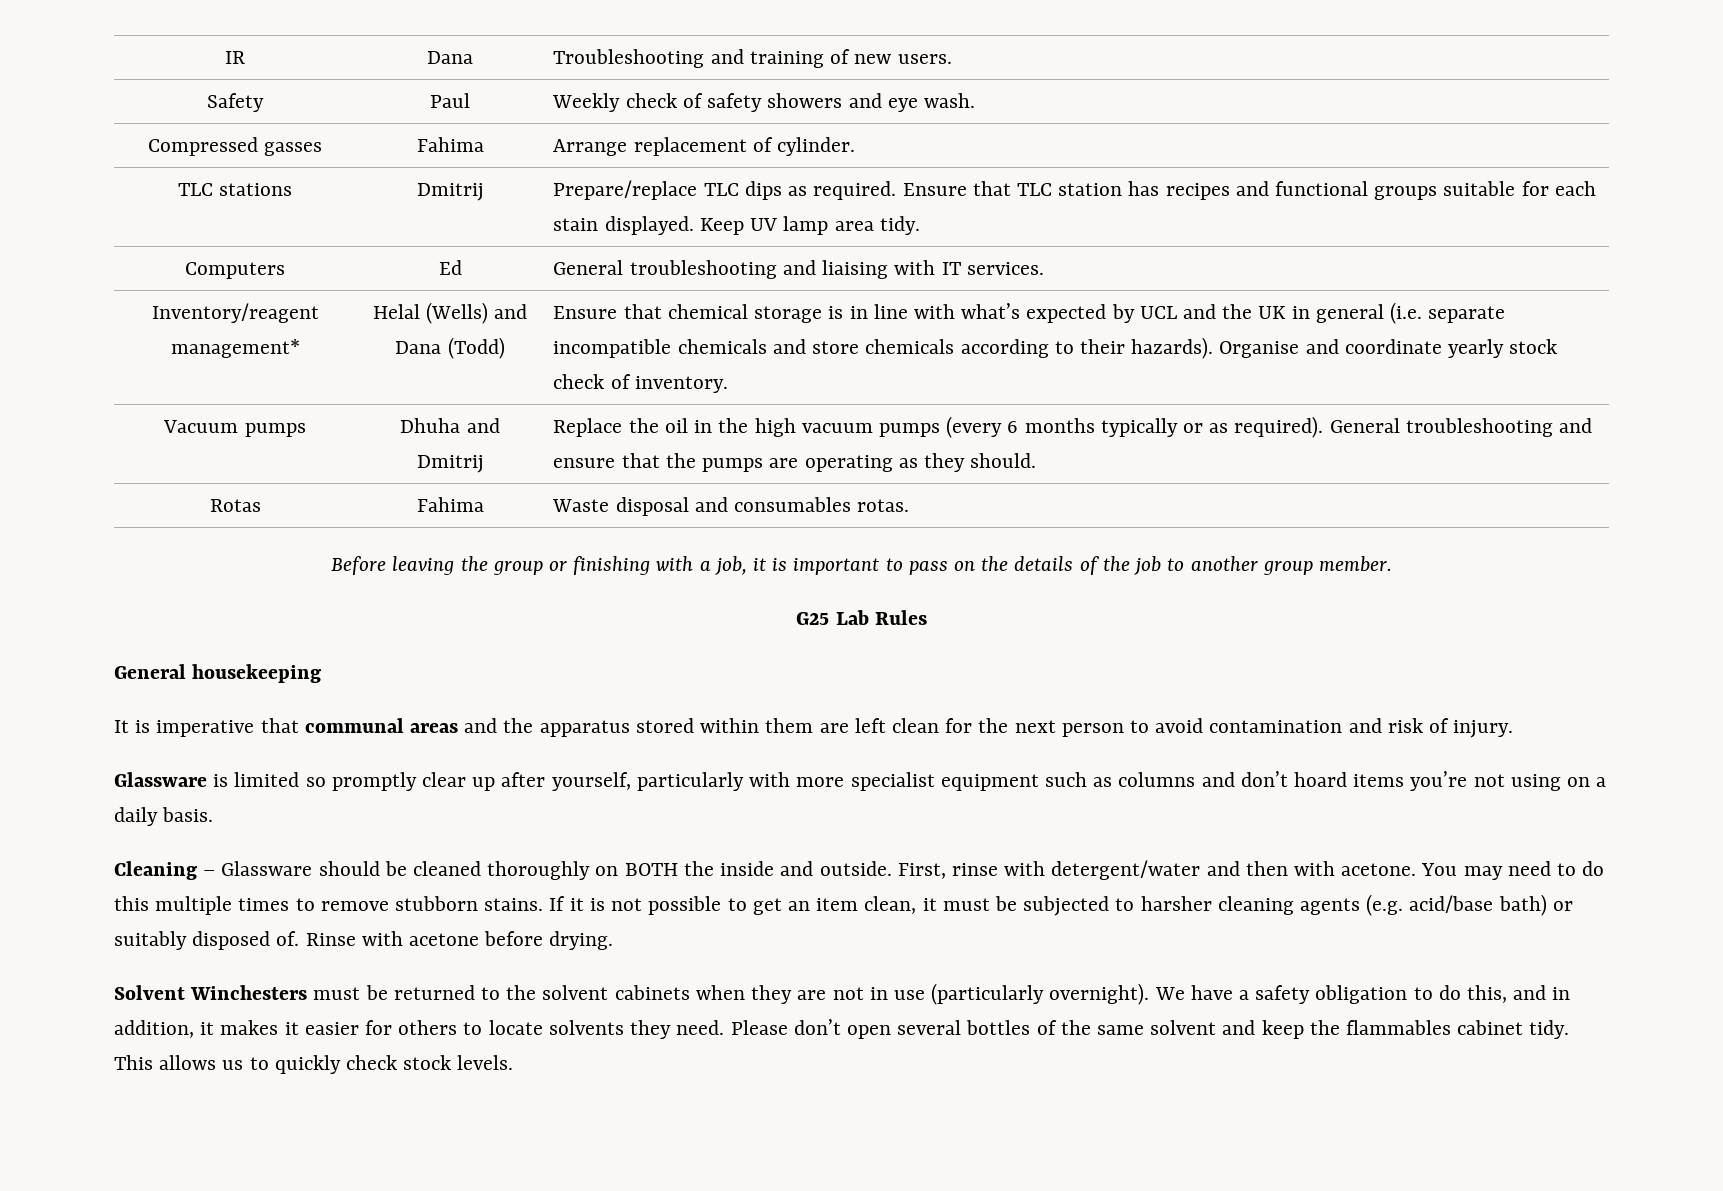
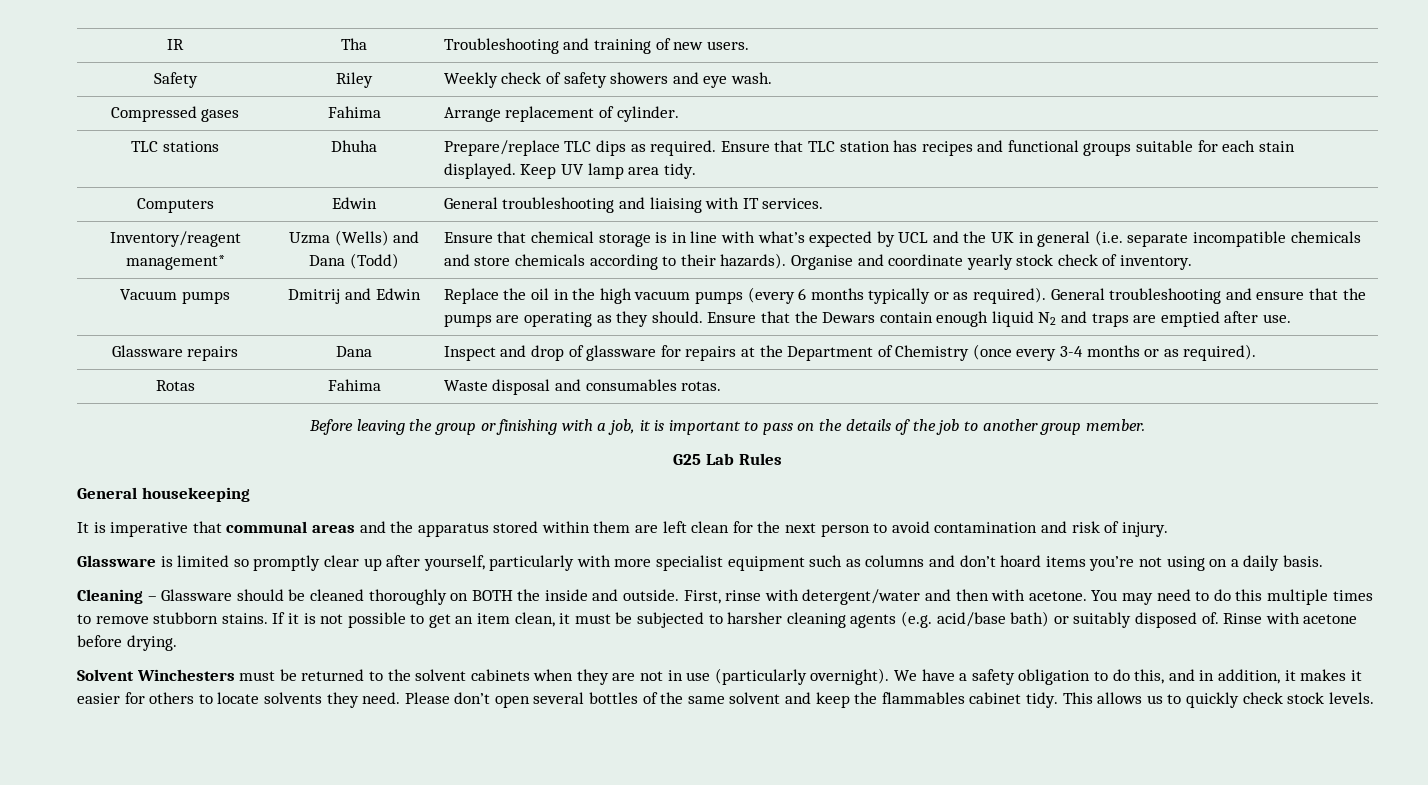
- IR | Dana | Troubleshooting and training of new users.
+ IR | Tha | Troubleshooting and training of new users.
- Safety | Paul | Weekly check of safety showers and eye wash.
+ Safety | Riley | Weekly check of safety showers and eye wash.
- Compressed gasses | Fahima | Arrange replacement of cylinder.
+ Compressed gases | Fahima | Arrange replacement of cylinder.
- TLC stations | Dmitrij | Prepare/replace TLC dips as required. Ensure that TLC station has recipes and functional groups suitable for each stain displayed. Keep UV lamp area tidy.
+ TLC stations | Dhuha | Prepare/replace TLC dips as required. Ensure that TLC station has recipes and functional groups suitable for each stain displayed. Keep UV lamp area tidy.
- Computers | Ed | General troubleshooting and liaising with IT services.
+ Computers | Edwin | General troubleshooting and liaising with IT services.
- Helal (Wells) and Dana (Todd)
+ Uzma (Wells) and Dana (Todd)
- Dhuha and Dmitrij
+ Dmitrij and Edwin
+ Ensure that the Dewars contain enough liquid N2 and traps are emptied after use.
+ Glassware repairs | Dana | Inspect and drop of glassware for repairs at the Department of Chemistry (once every 3-4 months or as required).

